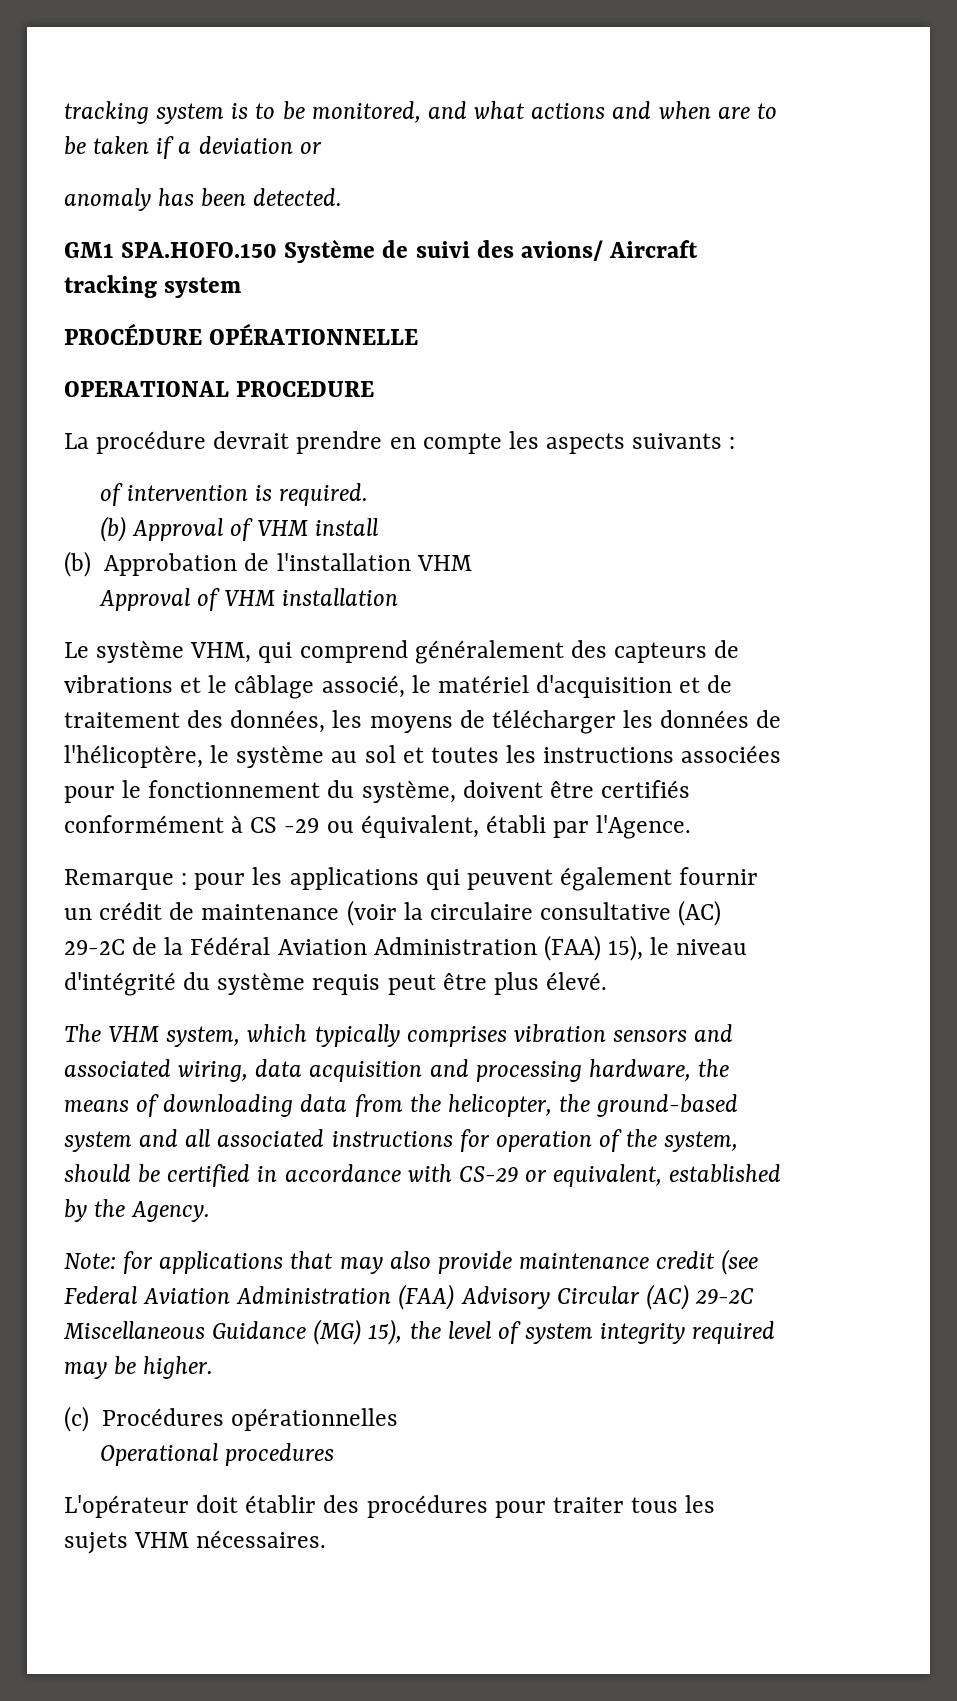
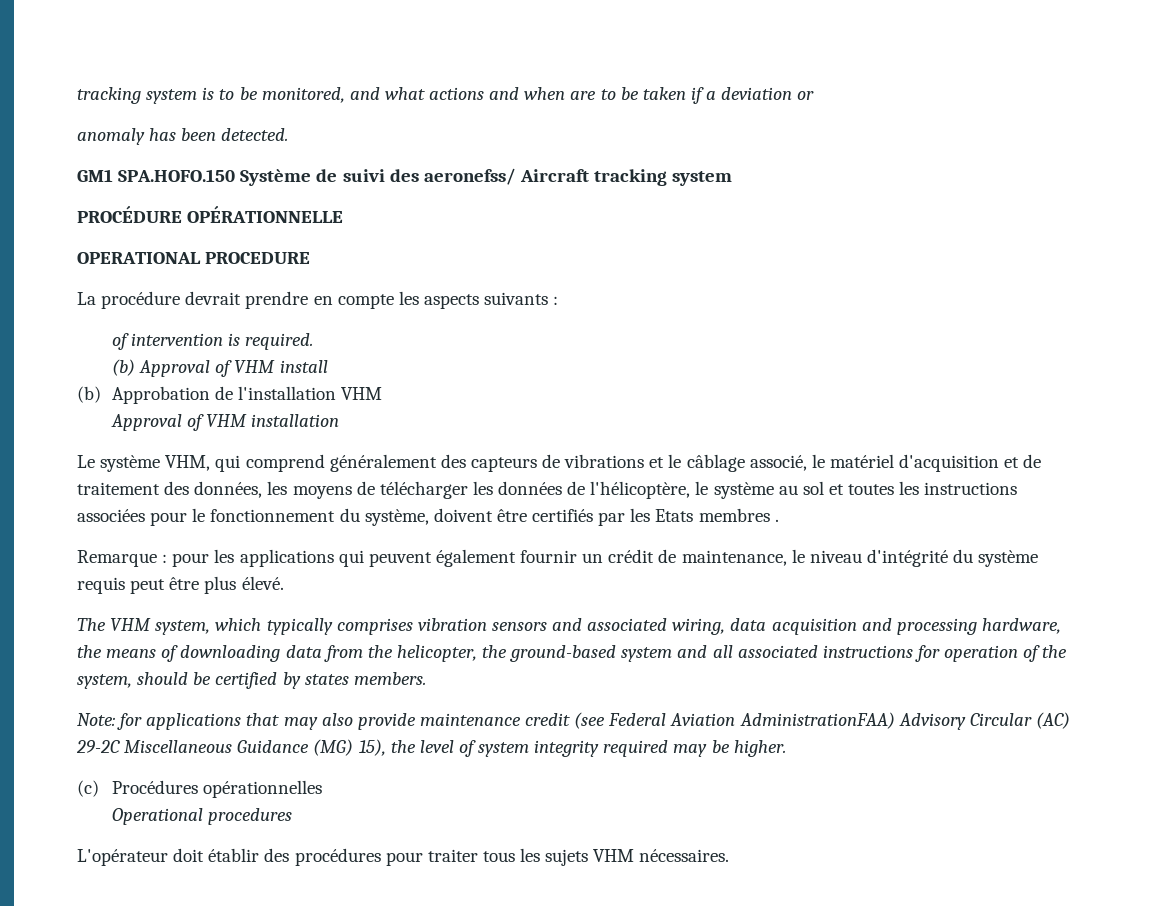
- GM1 SPA.HOFO.150 Système de suivi des avions/ Aircraft tracking system
+ GM1 SPA.HOFO.150 Système de suivi des aeronefss/ Aircraft tracking system
- Le système VHM, qui comprend généralement des capteurs de vibrations et le câblage associé, le matériel d'acquisition et de traitement des données, les moyens de télécharger les données de l'hélicoptère, le système au sol et toutes les instructions associées pour le fonctionnement du système, doivent être certifiés conformément à CS -29 ou équivalent, établi par l'Agence.
+ Le système VHM, qui comprend généralement des capteurs de vibrations et le câblage associé, le matériel d'acquisition et de traitement des données, les moyens de télécharger les données de l'hélicoptère, le système au sol et toutes les instructions associées pour le fonctionnement du système, doivent être certifiés par les Etats membres .
- Remarque : pour les applications qui peuvent également fournir un crédit de maintenance (voir la circulaire consultative (AC) 29-2C de la Fédéral Aviation Administration (FAA) 15), le niveau d'intégrité du système requis peut être plus élevé.
+ Remarque : pour les applications qui peuvent également fournir un crédit de maintenance, le niveau d'intégrité du système requis peut être plus élevé.
- The VHM system, which typically comprises vibration sensors and associated wiring, data acquisition and processing hardware, the means of downloading data from the helicopter, the ground-based system and all associated instructions for operation of the system, should be certified in accordance with CS-29 or equivalent, established by the Agency.
+ The VHM system, which typically comprises vibration sensors and associated wiring, data acquisition and processing hardware, the means of downloading data from the helicopter, the ground-based system and all associated instructions for operation of the system, should be certified by states members.
- Note: for applications that may also provide maintenance credit (see Federal Aviation Administration (FAA) Advisory Circular (AC) 29-2C Miscellaneous Guidance (MG) 15), the level of system integrity required may be higher.
+ Note: for applications that may also provide maintenance credit (see Federal Aviation AdministrationFAA) Advisory Circular (AC) 29-2C Miscellaneous Guidance (MG) 15), the level of system integrity required may be higher.

